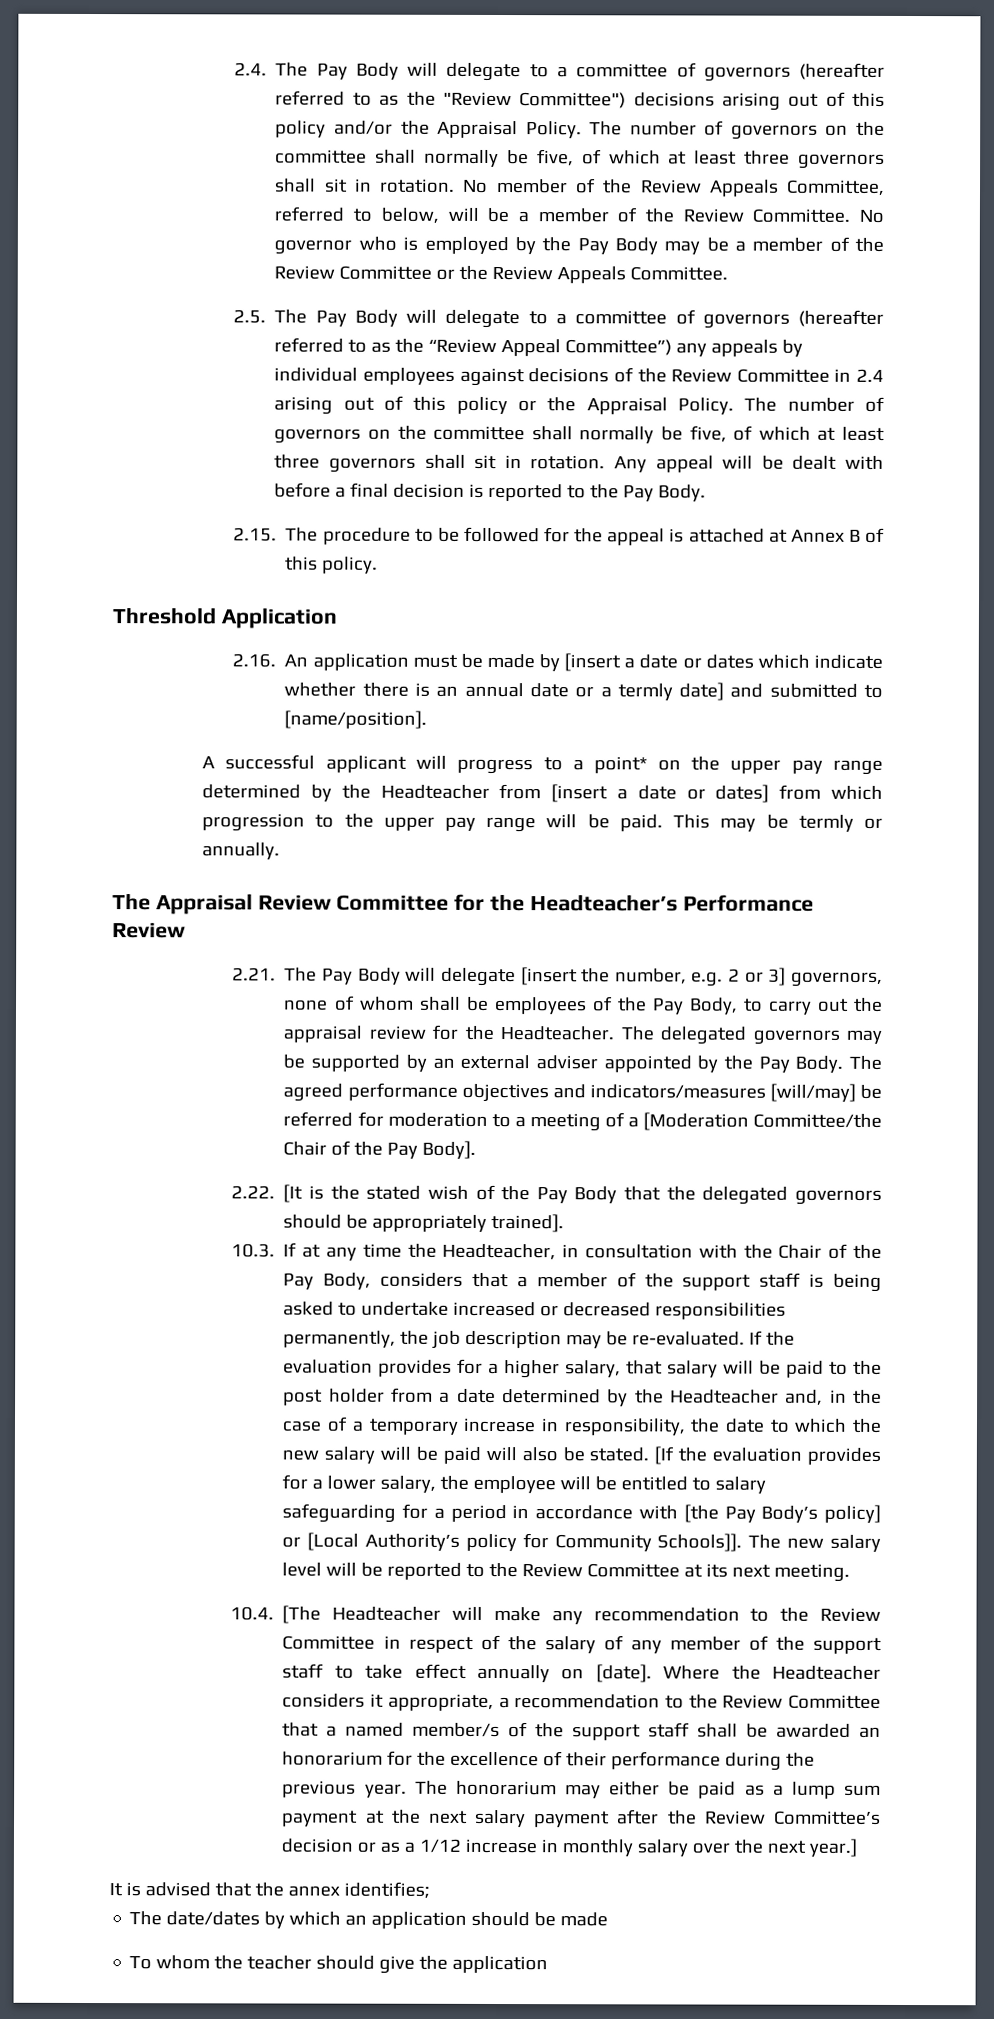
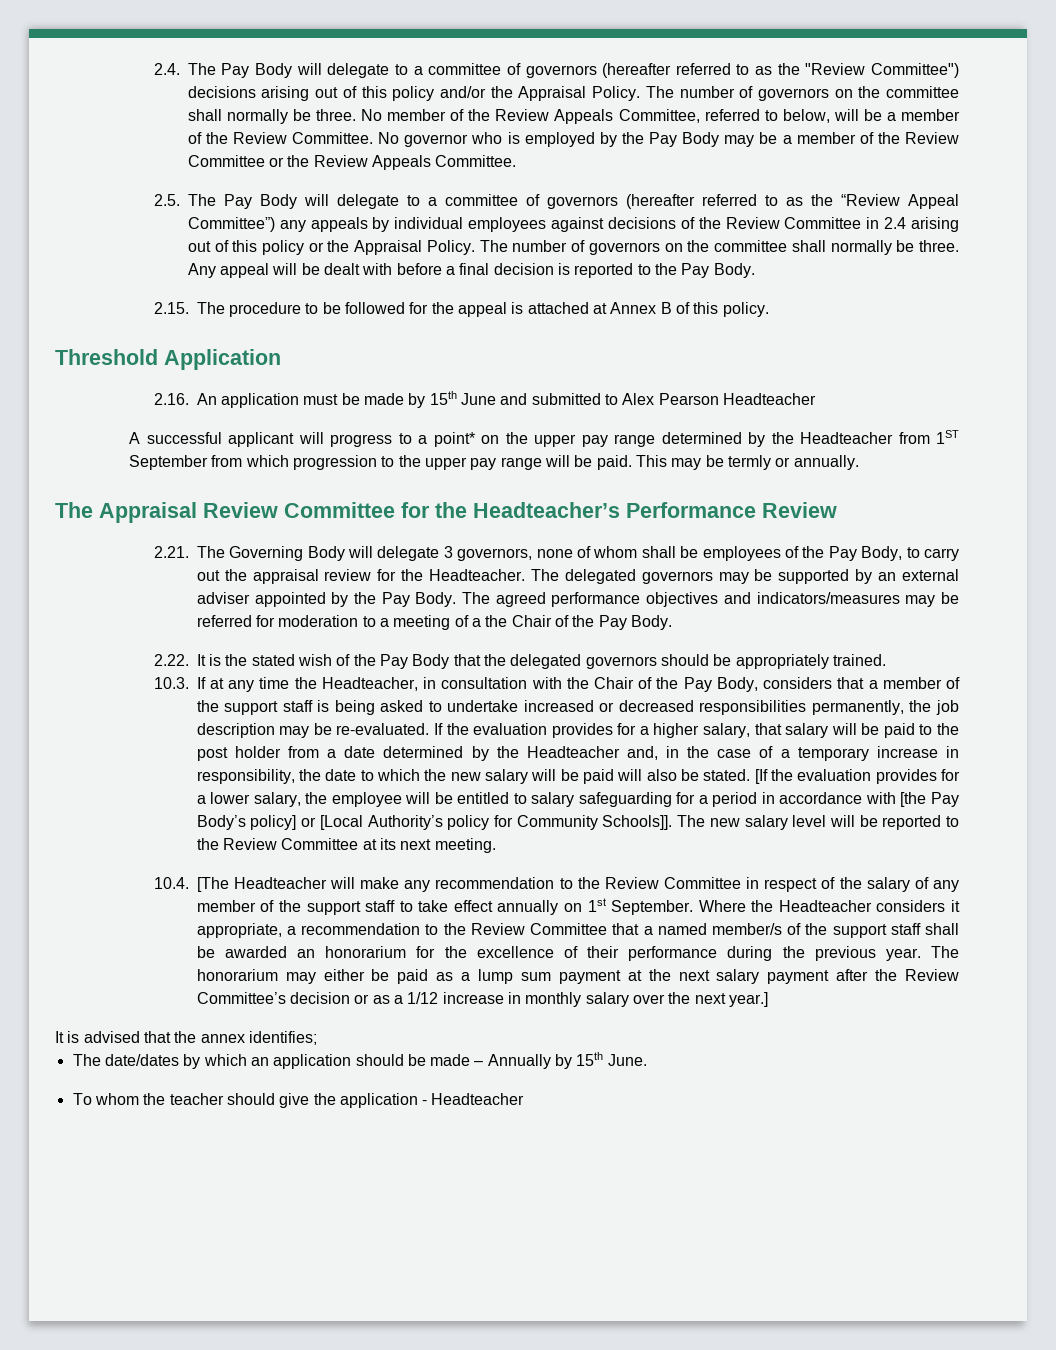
- 2.4. The Pay Body will delegate to a committee of governors (hereafter referred to as the "Review Committee") decisions arising out of this policy and/or the Appraisal Policy. The number of governors on the committee shall normally be five, of which at least three governors shall sit in rotation.
+ 2.4. The Pay Body will delegate to a committee of governors (hereafter referred to as the "Review Committee") decisions arising out of this policy and/or the Appraisal Policy. The number of governors on the committee shall normally be three.
- 2.5. The Pay Body will delegate to a committee of governors (hereafter referred to as the “Review Appeal Committee”) any appeals by individual employees against decisions of the Review Committee in 2.4 arising out of this policy or the Appraisal Policy. The number of governors on the committee shall normally be five, of which at least three governors shall sit in rotation.
+ 2.5. The Pay Body will delegate to a committee of governors (hereafter referred to as the “Review Appeal Committee”) any appeals by individual employees against decisions of the Review Committee in 2.4 arising out of this policy or the Appraisal Policy. The number of governors on the committee shall normally be three.
- 2.16. An application must be made by [insert a date or dates which indicate whether there is an annual date or a termly date] and submitted to [name/position].
+ 2.16. An application must be made by 15th June and submitted to Alex Pearson Headteacher
- A successful applicant will progress to a point* on the upper pay range determined by the Headteacher from [insert a date or dates] from which progression to the upper pay range will be paid.
+ A successful applicant will progress to a point* on the upper pay range determined by the Headteacher from 1ST September from which progression to the upper pay range will be paid.
- 2.21. The Pay Body will delegate [insert the number, e.g. 2 or 3] governors, none of whom shall be employees of the Pay Body, to carry out the appraisal review for the Headteacher.
+ 2.21. The Governing Body will delegate 3 governors, none of whom shall be employees of the Pay Body, to carry out the appraisal review for the Headteacher.
- The agreed performance objectives and indicators/measures [will/may] be referred for moderation to a meeting of a [Moderation Committee/the Chair of the Pay Body].
+ The agreed performance objectives and indicators/measures may be referred for moderation to a meeting of a the Chair of the Pay Body.
- 2.22. [It is the stated wish of the Pay Body that the delegated governors should be appropriately trained].
+ 2.22. It is the stated wish of the Pay Body that the delegated governors should be appropriately trained.
- 10.4. [The Headteacher will make any recommendation to the Review Committee in respect of the salary of any member of the support staff to take effect annually on [date].
+ 10.4. [The Headteacher will make any recommendation to the Review Committee in respect of the salary of any member of the support staff to take effect annually on 1st September.
- The date/dates by which an application should be made
+ The date/dates by which an application should be made – Annually by 15th June.
- To whom the teacher should give the application
+ To whom the teacher should give the application - Headteacher

